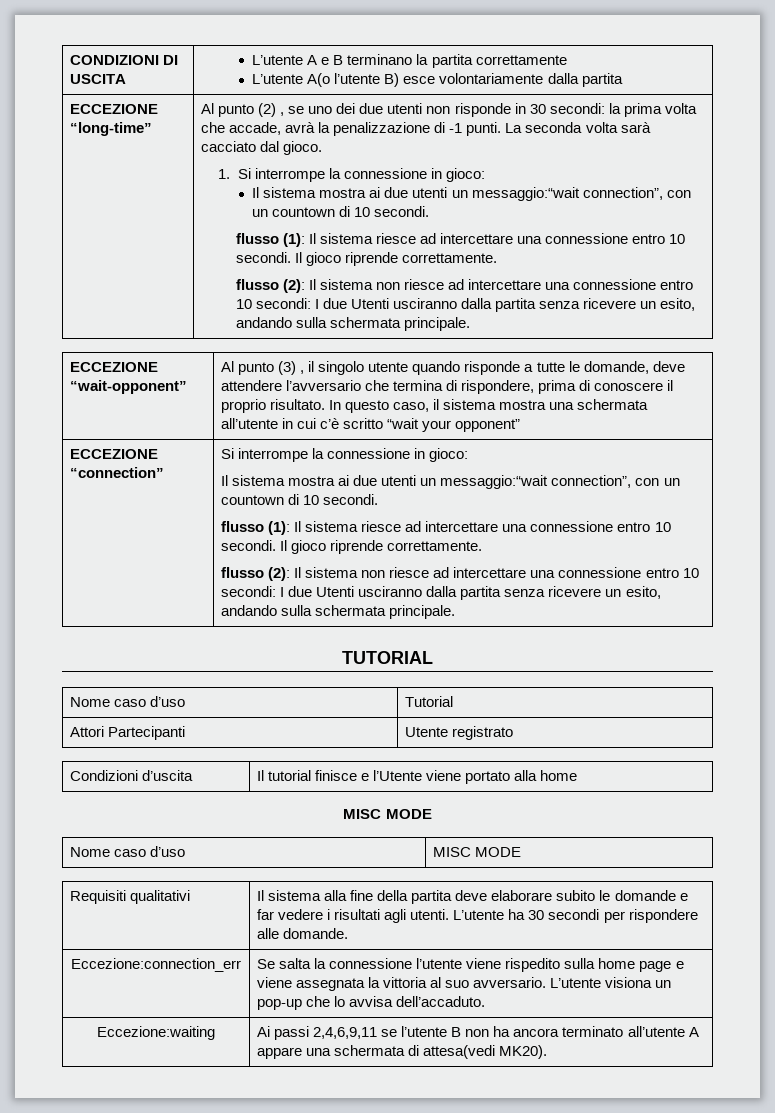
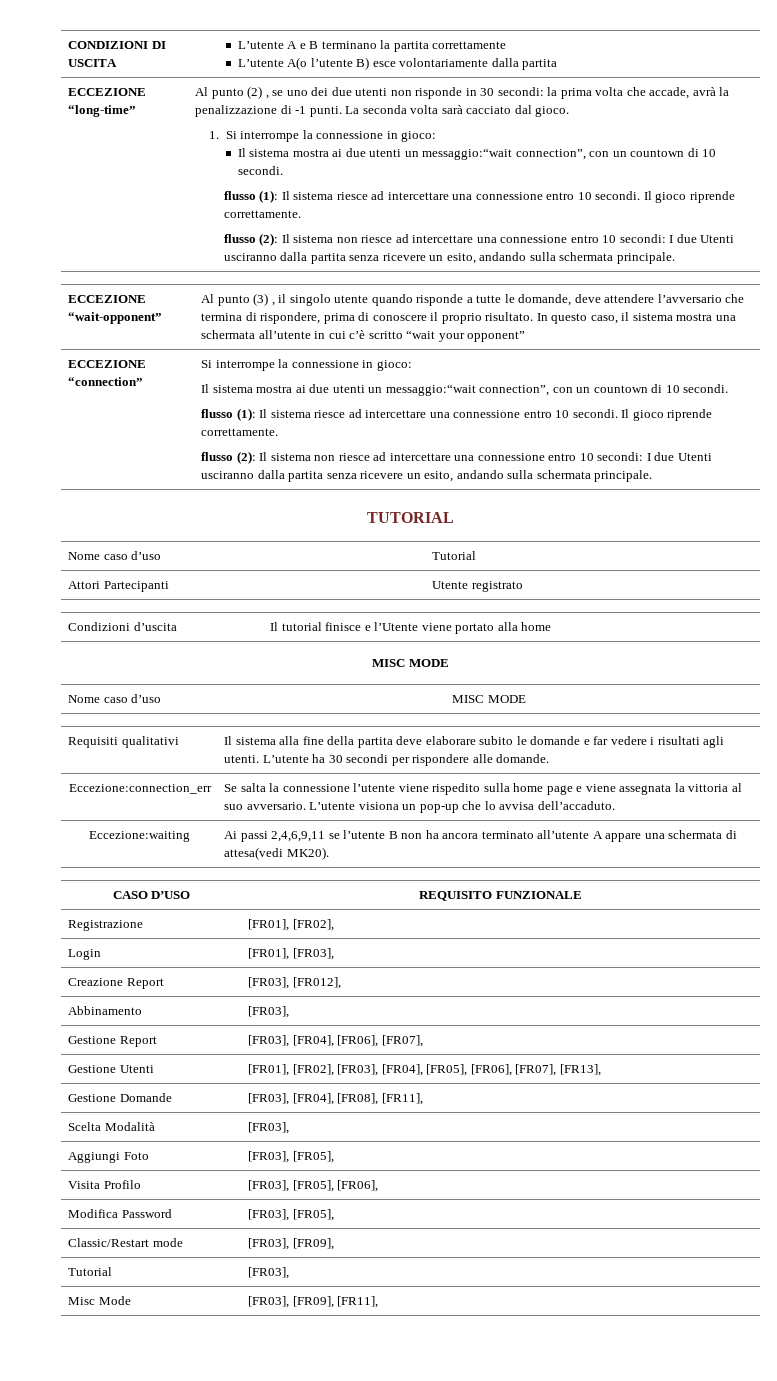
+ CASO D’USO | REQUISITO FUNZIONALE
+ Registrazione | [FR01], [FR02],
+ Login | [FR01], [FR03],
+ Creazione Report | [FR03], [FR012],
+ Abbinamento | [FR03],
+ Gestione Report | [FR03], [FR04], [FR06], [FR07],
+ Gestione Utenti | [FR01], [FR02], [FR03], [FR04], [FR05], [FR06], [FR07], [FR13],
+ Gestione Domande | [FR03], [FR04], [FR08], [FR11],
+ Scelta Modalità | [FR03],
+ Aggiungi Foto | [FR03], [FR05],
+ Visita Profilo | [FR03], [FR05], [FR06],
+ Modifica Password | [FR03], [FR05],
+ Classic/Restart mode | [FR03], [FR09],
+ Tutorial | [FR03],
+ Misc Mode | [FR03], [FR09], [FR11],

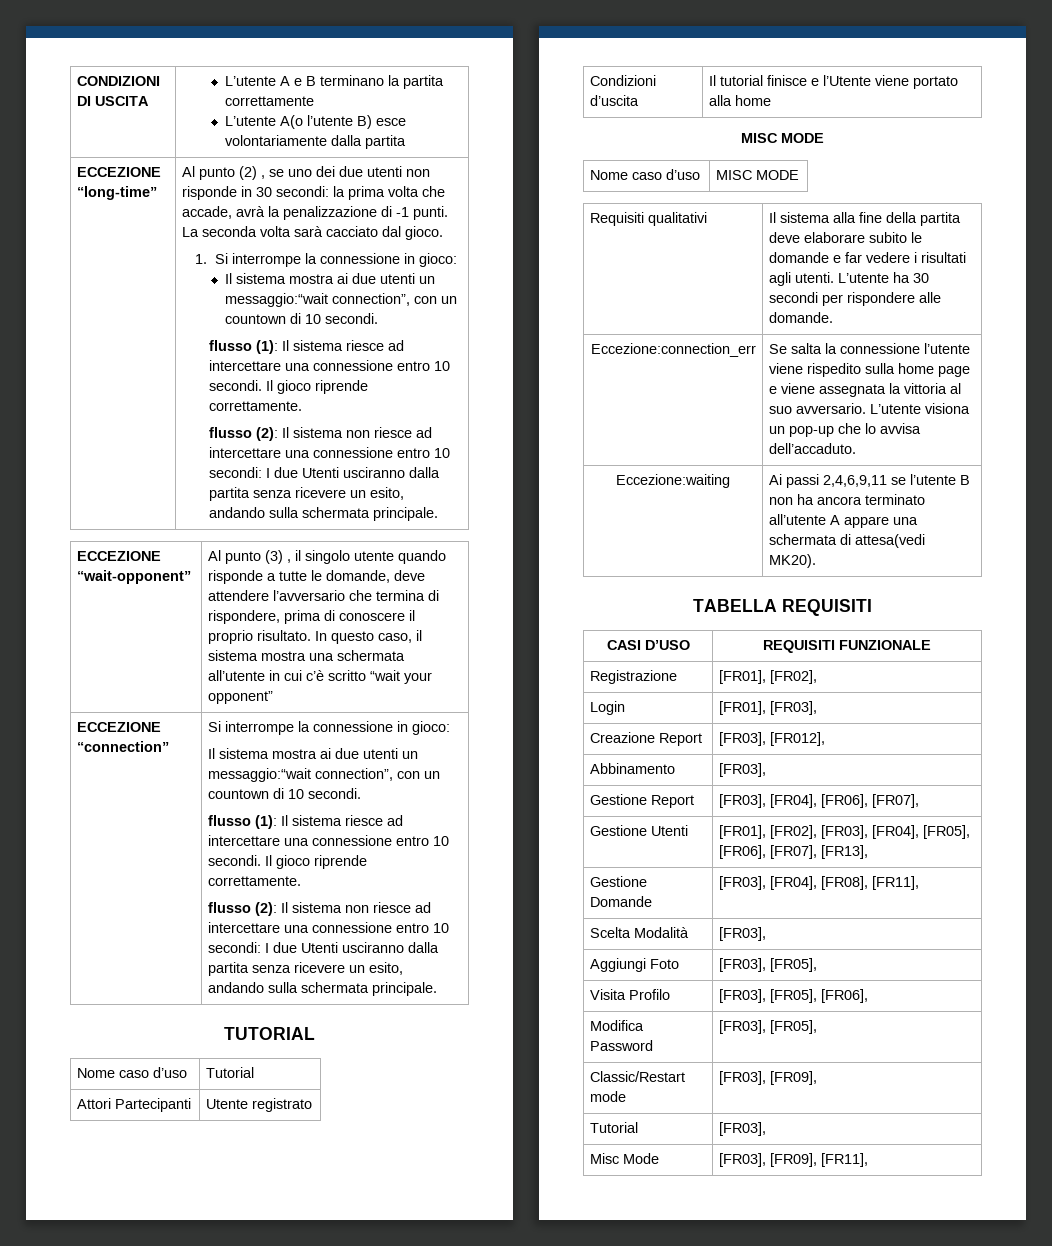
- CASO D’USO | REQUISITO FUNZIONALE
+ TABELLA REQUISITI
+ CASI D’USO | REQUISITI FUNZIONALE

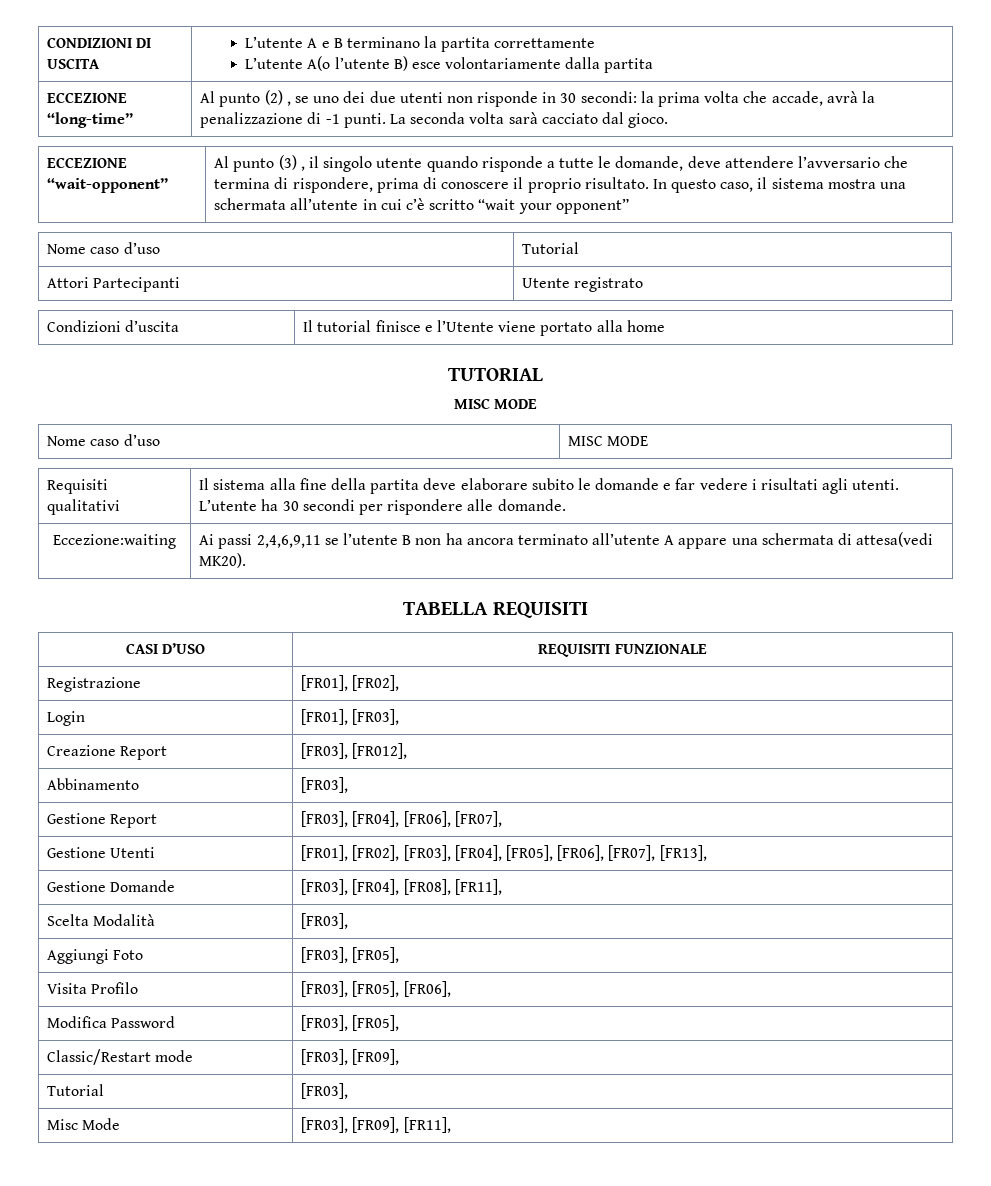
- 1. Si interrompe la connessione in gioco:
- Il sistema mostra ai due utenti un messaggio:“wait connection”, con un countown di 10 secondi.
- flusso (1): Il sistema riesce ad intercettare una connessione entro 10 secondi. Il gioco riprende correttamente.
- flusso (2): Il sistema non riesce ad intercettare una connessione entro 10 secondi: I due Utenti usciranno dalla partita senza ricevere un esito, andando sulla schermata principale.
- ECCEZIONE “connection” | Si interrompe la connessione in gioco:
- Il sistema mostra ai due utenti un messaggio:“wait connection”, con un countown di 10 secondi.
- flusso (1): Il sistema riesce ad intercettare una connessione entro 10 secondi. Il gioco riprende correttamente.
- flusso (2): Il sistema non riesce ad intercettare una connessione entro 10 secondi: I due Utenti usciranno dalla partita senza ricevere un esito, andando sulla schermata principale.
- TUTORIAL
+ TUTORIAL
- Eccezione:connection_err | Se salta la connessione l’utente viene rispedito sulla home page e viene assegnata la vittoria al suo avversario. L’utente visiona un pop-up che lo avvisa dell’accaduto.

